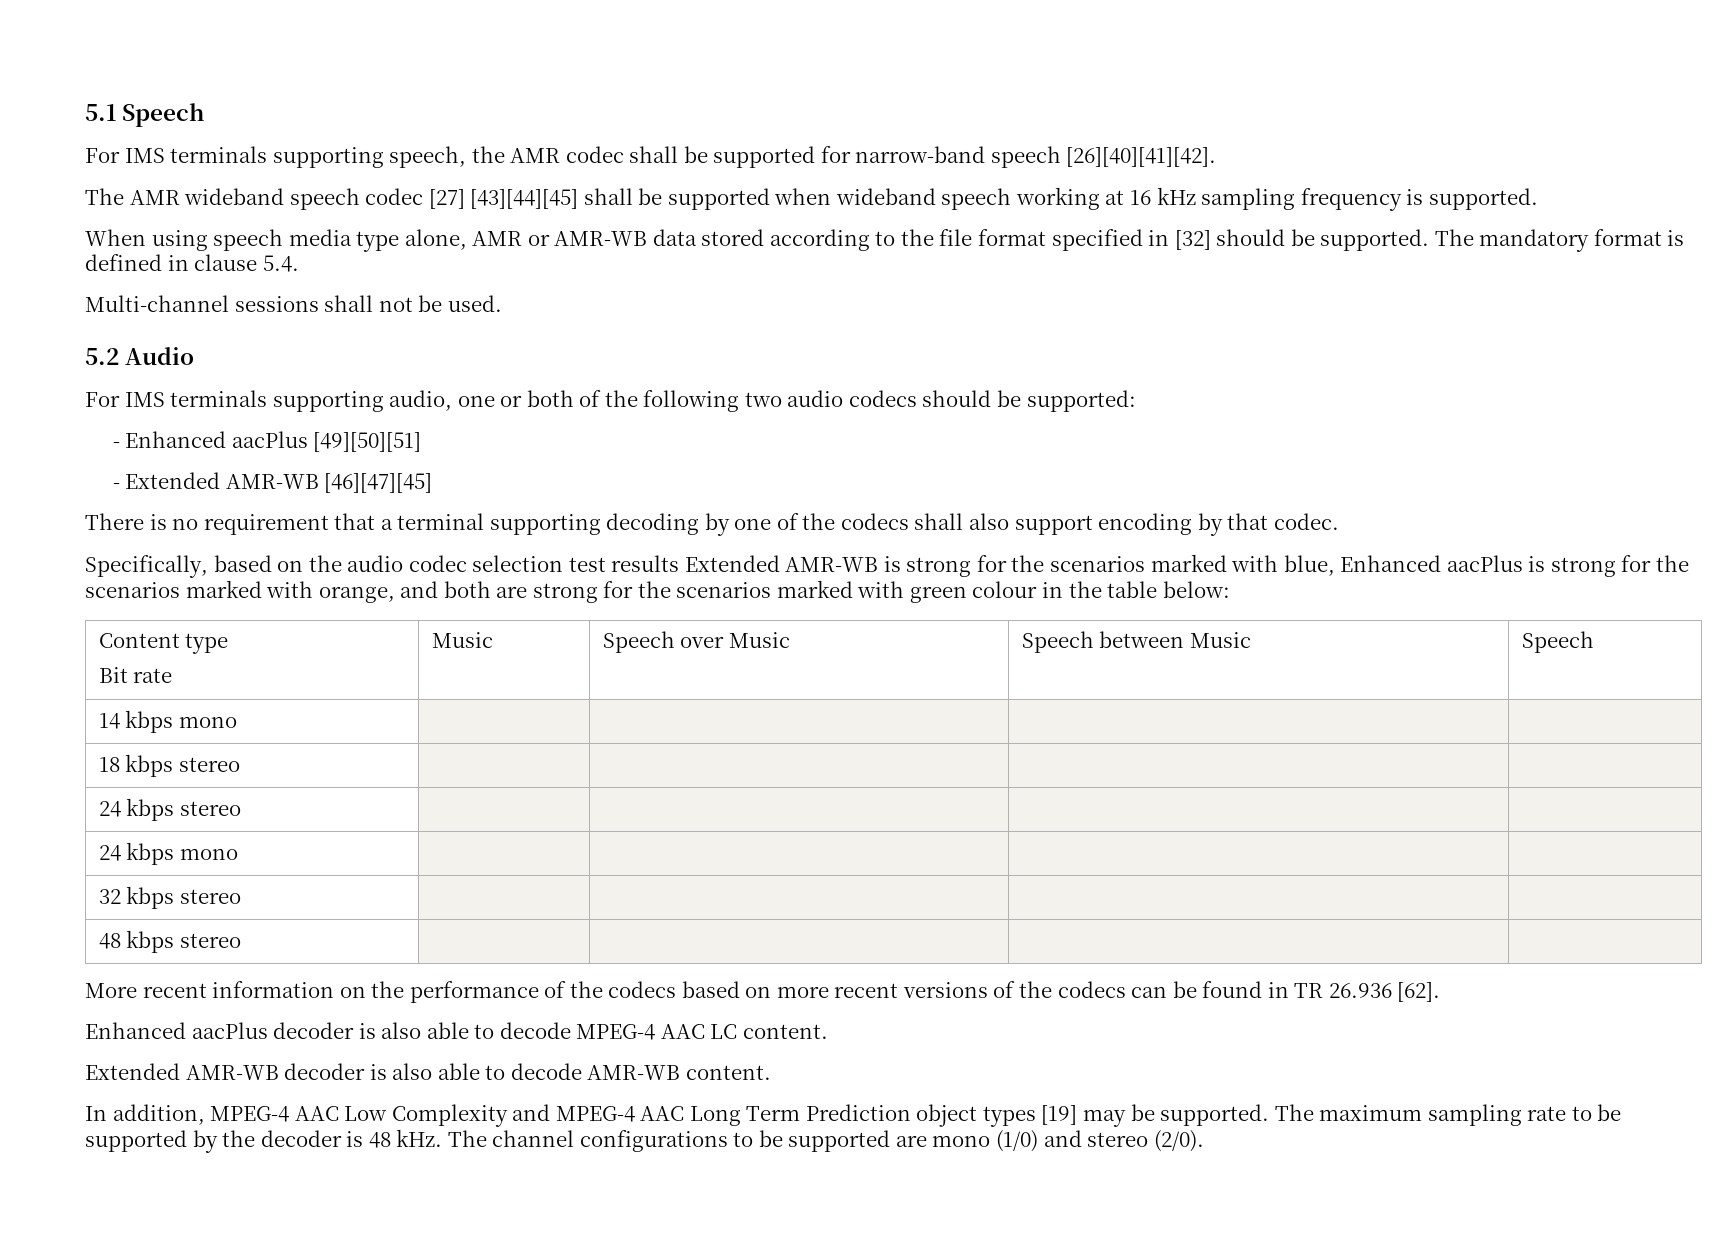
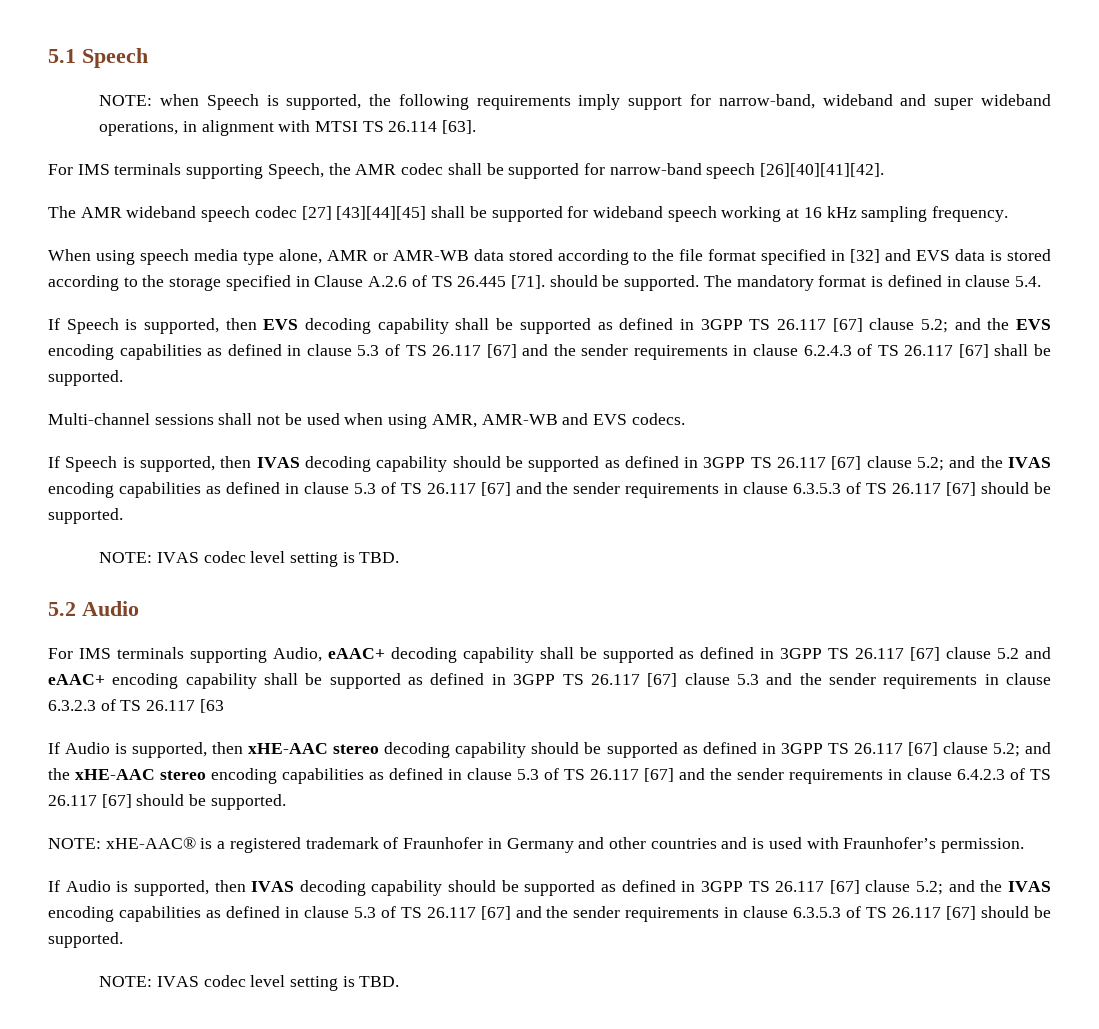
- For IMS terminals supporting speech, the AMR codec shall be supported for narrow-band speech [26][40][41][42].
+ NOTE: when Speech is supported, the following requirements imply support for narrow-band, wideband and super wideband operations, in alignment with MTSI TS 26.114 [63].
+ For IMS terminals supporting Speech, the AMR codec shall be supported for narrow-band speech [26][40][41][42].
- The AMR wideband speech codec [27] [43][44][45] shall be supported when wideband speech working at 16 kHz sampling frequency is supported.
+ The AMR wideband speech codec [27] [43][44][45] shall be supported for wideband speech working at 16 kHz sampling frequency.
- When using speech media type alone, AMR or AMR-WB data stored according to the file format specified in [32] should be supported.
+ When using speech media type alone, AMR or AMR-WB data stored according to the file format specified in [32] and EVS data is stored according to the storage specified in Clause A.2.6 of TS 26.445 [71]. should be supported.
+ If Speech is supported, then EVS decoding capability shall be supported as defined in 3GPP TS 26.117 [67] clause 5.2; and the EVS encoding capabilities as defined in clause 5.3 of TS 26.117 [67] and the sender requirements in clause 6.2.4.3 of TS 26.117 [67] shall be supported.
- Multi-channel sessions shall not be used.
+ Multi-channel sessions shall not be used when using AMR, AMR-WB and EVS codecs.
+ If Speech is supported, then IVAS decoding capability should be supported as defined in 3GPP TS 26.117 [67] clause 5.2; and the IVAS encoding capabilities as defined in clause 5.3 of TS 26.117 [67] and the sender requirements in clause 6.3.5.3 of TS 26.117 [67] should be supported.
+ NOTE: IVAS codec level setting is TBD.
- For IMS terminals supporting audio, one or both of the following two audio codecs should be supported:
- - Enhanced aacPlus [49][50][51]
- - Extended AMR-WB [46][47][45]
- There is no requirement that a terminal supporting decoding by one of the codecs shall also support encoding by that codec.
- Specifically, based on the audio codec selection test results Extended AMR-WB is strong for the scenarios marked with blue, Enhanced aacPlus is strong for the scenarios marked with orange, and both are strong for the scenarios marked with green colour in the table below:
- Content type
- Bit rate | Music | Speech over Music | Speech between Music | Speech
- 14 kbps mono | | | |
- 18 kbps stereo | | | |
- 24 kbps stereo | | | |
- 24 kbps mono | | | |
- 32 kbps stereo | | | |
- 48 kbps stereo | | | |
- More recent information on the performance of the codecs based on more recent versions of the codecs can be found in TR 26.936 [62].
- Enhanced aacPlus decoder is also able to decode MPEG-4 AAC LC content.
- Extended AMR-WB decoder is also able to decode AMR-WB content.
- In addition, MPEG-4 AAC Low Complexity and MPEG-4 AAC Long Term Prediction object types [19] may be supported. The maximum sampling rate to be supported by the decoder is 48 kHz. The channel configurations to be supported are mono (1/0) and stereo (2/0).
+ For IMS terminals supporting Audio, eAAC+ decoding capability shall be supported as defined in 3GPP TS 26.117 [67] clause 5.2 and eAAC+ encoding capability shall be supported as defined in 3GPP TS 26.117 [67] clause 5.3 and the sender requirements in clause 6.3.2.3 of TS 26.117 [63
+ If Audio is supported, then xHE-AAC stereo decoding capability should be supported as defined in 3GPP TS 26.117 [67] clause 5.2; and the xHE-AAC stereo encoding capabilities as defined in clause 5.3 of TS 26.117 [67] and the sender requirements in clause 6.4.2.3 of TS 26.117 [67] should be supported.
+ NOTE: xHE-AAC® is a registered trademark of Fraunhofer in Germany and other countries and is used with Fraunhofer’s permission.
+ If Audio is supported, then IVAS decoding capability should be supported as defined in 3GPP TS 26.117 [67] clause 5.2; and the IVAS encoding capabilities as defined in clause 5.3 of TS 26.117 [67] and the sender requirements in clause 6.3.5.3 of TS 26.117 [67] should be supported.
+ NOTE: IVAS codec level setting is TBD.

